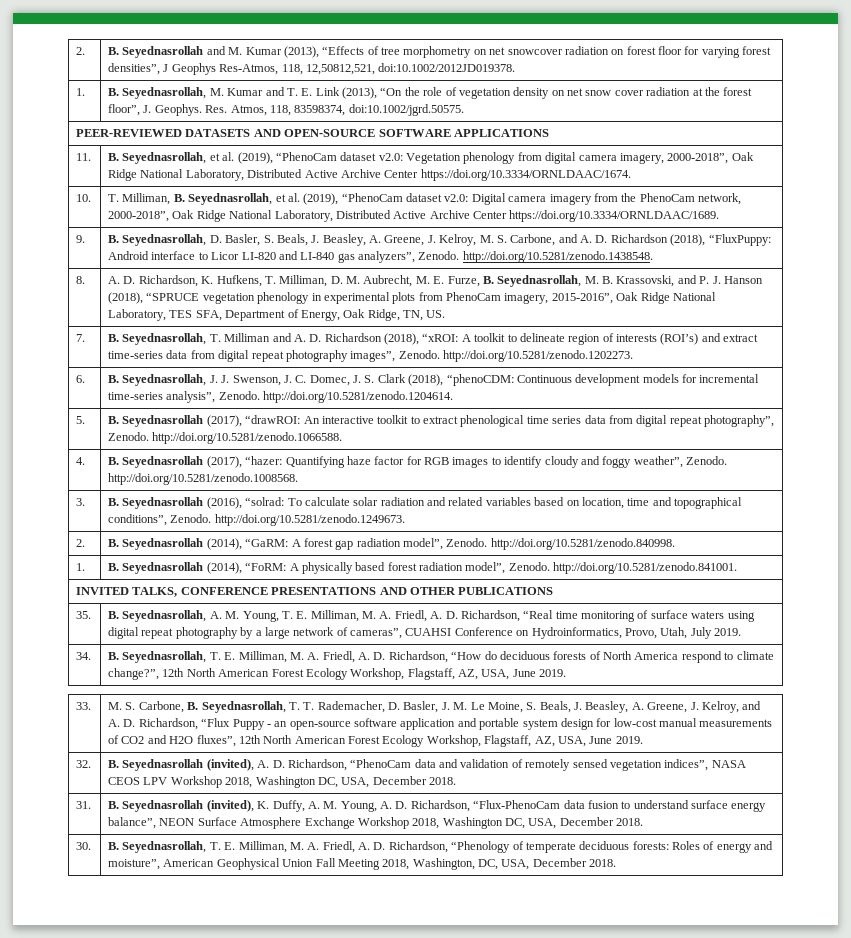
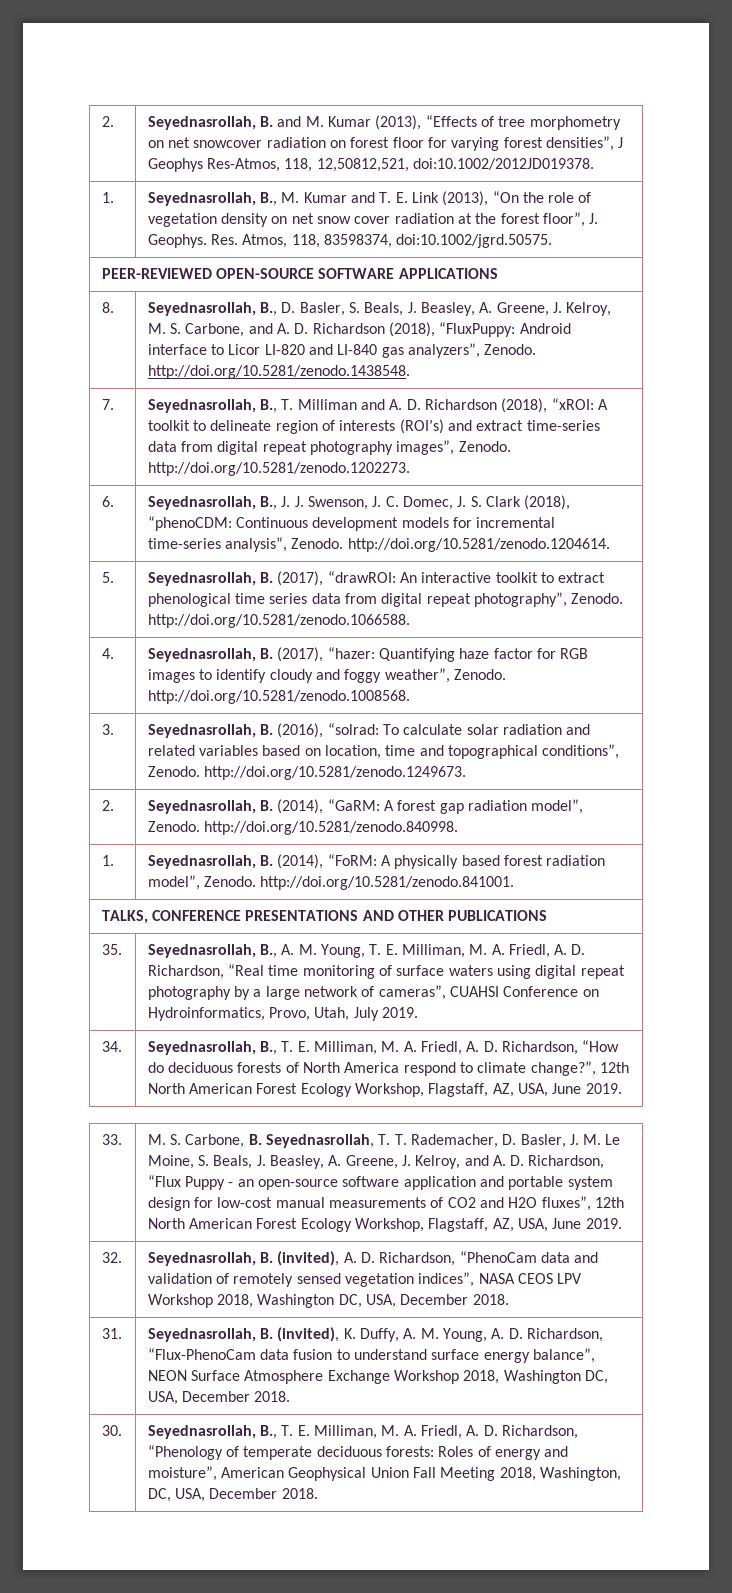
- 2. | B. Seyednasrollah and M. Kumar (2013), “Effects of tree morphometry on net snowcover radiation on forest floor for varying forest densities”, J Geophys Res-Atmos, 118, 12,50812,521, doi:10.1002/2012JD019378.
+ 2. | Seyednasrollah, B. and M. Kumar (2013), “Effects of tree morphometry on net snowcover radiation on forest floor for varying forest densities”, J Geophys Res-Atmos, 118, 12,50812,521, doi:10.1002/2012JD019378.
- 1. | B. Seyednasrollah, M. Kumar and T. E. Link (2013), “On the role of vegetation density on net snow cover radiation at the forest floor”, J. Geophys. Res. Atmos, 118, 83598374, doi:10.1002/jgrd.50575.
+ 1. | Seyednasrollah, B., M. Kumar and T. E. Link (2013), “On the role of vegetation density on net snow cover radiation at the forest floor”, J. Geophys. Res. Atmos, 118, 83598374, doi:10.1002/jgrd.50575.
- PEER-REVIEWED DATASETS AND OPEN-SOURCE SOFTWARE APPLICATIONS
+ PEER-REVIEWED OPEN-SOURCE SOFTWARE APPLICATIONS
- 11. | B. Seyednasrollah, et al. (2019), “PhenoCam dataset v2.0: Vegetation phenology from digital camera imagery, 2000-2018”, Oak Ridge National Laboratory, Distributed Active Archive Center https://doi.org/10.3334/ORNLDAAC/1674.
- 10. | T. Milliman, B. Seyednasrollah, et al. (2019), “PhenoCam dataset v2.0: Digital camera imagery from the PhenoCam network, 2000-2018”, Oak Ridge National Laboratory, Distributed Active Archive Center https://doi.org/10.3334/ORNLDAAC/1689.
- 9. | B. Seyednasrollah, D. Basler, S. Beals, J. Beasley, A. Greene, J. Kelroy, M. S. Carbone, and A. D. Richardson (2018), “FluxPuppy: Android interface to Licor LI-820 and LI-840 gas analyzers”, Zenodo. http://doi.org/10.5281/zenodo.1438548.
+ 8. | Seyednasrollah, B., D. Basler, S. Beals, J. Beasley, A. Greene, J. Kelroy, M. S. Carbone, and A. D. Richardson (2018), “FluxPuppy: Android interface to Licor LI-820 and LI-840 gas analyzers”, Zenodo. http://doi.org/10.5281/zenodo.1438548.
- 8. | A. D. Richardson, K. Hufkens, T. Milliman, D. M. Aubrecht, M. E. Furze, B. Seyednasrollah, M. B. Krassovski, and P. J. Hanson (2018), “SPRUCE vegetation phenology in experimental plots from PhenoCam imagery, 2015-2016”, Oak Ridge National Laboratory, TES SFA, Department of Energy, Oak Ridge, TN, US.
- 7. | B. Seyednasrollah, T. Milliman and A. D. Richardson (2018), “xROI: A toolkit to delineate region of interests (ROI’s) and extract time-series data from digital repeat photography images”, Zenodo. http://doi.org/10.5281/zenodo.1202273.
+ 7. | Seyednasrollah, B., T. Milliman and A. D. Richardson (2018), “xROI: A toolkit to delineate region of interests (ROI’s) and extract time-series data from digital repeat photography images”, Zenodo. http://doi.org/10.5281/zenodo.1202273.
- 6. | B. Seyednasrollah, J. J. Swenson, J. C. Domec, J. S. Clark (2018), “phenoCDM: Continuous development models for incremental time-series analysis”, Zenodo. http://doi.org/10.5281/zenodo.1204614.
+ 6. | Seyednasrollah, B., J. J. Swenson, J. C. Domec, J. S. Clark (2018), “phenoCDM: Continuous development models for incremental time-series analysis”, Zenodo. http://doi.org/10.5281/zenodo.1204614.
- 5. | B. Seyednasrollah (2017), “drawROI: An interactive toolkit to extract phenological time series data from digital repeat photography”, Zenodo. http://doi.org/10.5281/zenodo.1066588.
+ 5. | Seyednasrollah, B. (2017), “drawROI: An interactive toolkit to extract phenological time series data from digital repeat photography”, Zenodo. http://doi.org/10.5281/zenodo.1066588.
- 4. | B. Seyednasrollah (2017), “hazer: Quantifying haze factor for RGB images to identify cloudy and foggy weather”, Zenodo. http://doi.org/10.5281/zenodo.1008568.
+ 4. | Seyednasrollah, B. (2017), “hazer: Quantifying haze factor for RGB images to identify cloudy and foggy weather”, Zenodo. http://doi.org/10.5281/zenodo.1008568.
- 3. | B. Seyednasrollah (2016), “solrad: To calculate solar radiation and related variables based on location, time and topographical conditions”, Zenodo. http://doi.org/10.5281/zenodo.1249673.
+ 3. | Seyednasrollah, B. (2016), “solrad: To calculate solar radiation and related variables based on location, time and topographical conditions”, Zenodo. http://doi.org/10.5281/zenodo.1249673.
- 2. | B. Seyednasrollah (2014), “GaRM: A forest gap radiation model”, Zenodo. http://doi.org/10.5281/zenodo.840998.
+ 2. | Seyednasrollah, B. (2014), “GaRM: A forest gap radiation model”, Zenodo. http://doi.org/10.5281/zenodo.840998.
- 1. | B. Seyednasrollah (2014), “FoRM: A physically based forest radiation model”, Zenodo. http://doi.org/10.5281/zenodo.841001.
+ 1. | Seyednasrollah, B. (2014), “FoRM: A physically based forest radiation model”, Zenodo. http://doi.org/10.5281/zenodo.841001.
- INVITED TALKS, CONFERENCE PRESENTATIONS AND OTHER PUBLICATIONS
+ TALKS, CONFERENCE PRESENTATIONS AND OTHER PUBLICATIONS
- 35. | B. Seyednasrollah, A. M. Young, T. E. Milliman, M. A. Friedl, A. D. Richardson, “Real time monitoring of surface waters using digital repeat photography by a large network of cameras”, CUAHSI Conference on Hydroinformatics, Provo, Utah, July 2019.
+ 35. | Seyednasrollah, B., A. M. Young, T. E. Milliman, M. A. Friedl, A. D. Richardson, “Real time monitoring of surface waters using digital repeat photography by a large network of cameras”, CUAHSI Conference on Hydroinformatics, Provo, Utah, July 2019.
- 34. | B. Seyednasrollah, T. E. Milliman, M. A. Friedl, A. D. Richardson, “How do deciduous forests of North America respond to climate change?”, 12th North American Forest Ecology Workshop, Flagstaff, AZ, USA, June 2019.
+ 34. | Seyednasrollah, B., T. E. Milliman, M. A. Friedl, A. D. Richardson, “How do deciduous forests of North America respond to climate change?”, 12th North American Forest Ecology Workshop, Flagstaff, AZ, USA, June 2019.
- 32. | B. Seyednasrollah (invited), A. D. Richardson, “PhenoCam data and validation of remotely sensed vegetation indices”, NASA CEOS LPV Workshop 2018, Washington DC, USA, December 2018.
+ 32. | Seyednasrollah, B. (invited), A. D. Richardson, “PhenoCam data and validation of remotely sensed vegetation indices”, NASA CEOS LPV Workshop 2018, Washington DC, USA, December 2018.
- 31. | B. Seyednasrollah (invited), K. Duffy, A. M. Young, A. D. Richardson, “Flux-PhenoCam data fusion to understand surface energy balance”, NEON Surface Atmosphere Exchange Workshop 2018, Washington DC, USA, December 2018.
+ 31. | Seyednasrollah, B. (invited), K. Duffy, A. M. Young, A. D. Richardson, “Flux-PhenoCam data fusion to understand surface energy balance”, NEON Surface Atmosphere Exchange Workshop 2018, Washington DC, USA, December 2018.
- 30. | B. Seyednasrollah, T. E. Milliman, M. A. Friedl, A. D. Richardson, “Phenology of temperate deciduous forests: Roles of energy and moisture”, American Geophysical Union Fall Meeting 2018, Washington, DC, USA, December 2018.
+ 30. | Seyednasrollah, B., T. E. Milliman, M. A. Friedl, A. D. Richardson, “Phenology of temperate deciduous forests: Roles of energy and moisture”, American Geophysical Union Fall Meeting 2018, Washington, DC, USA, December 2018.

